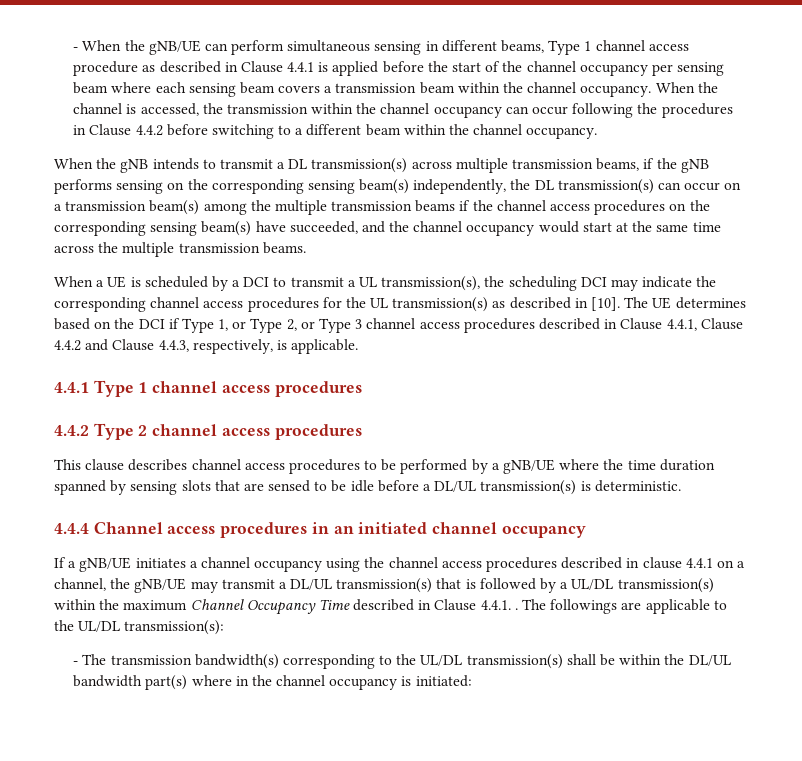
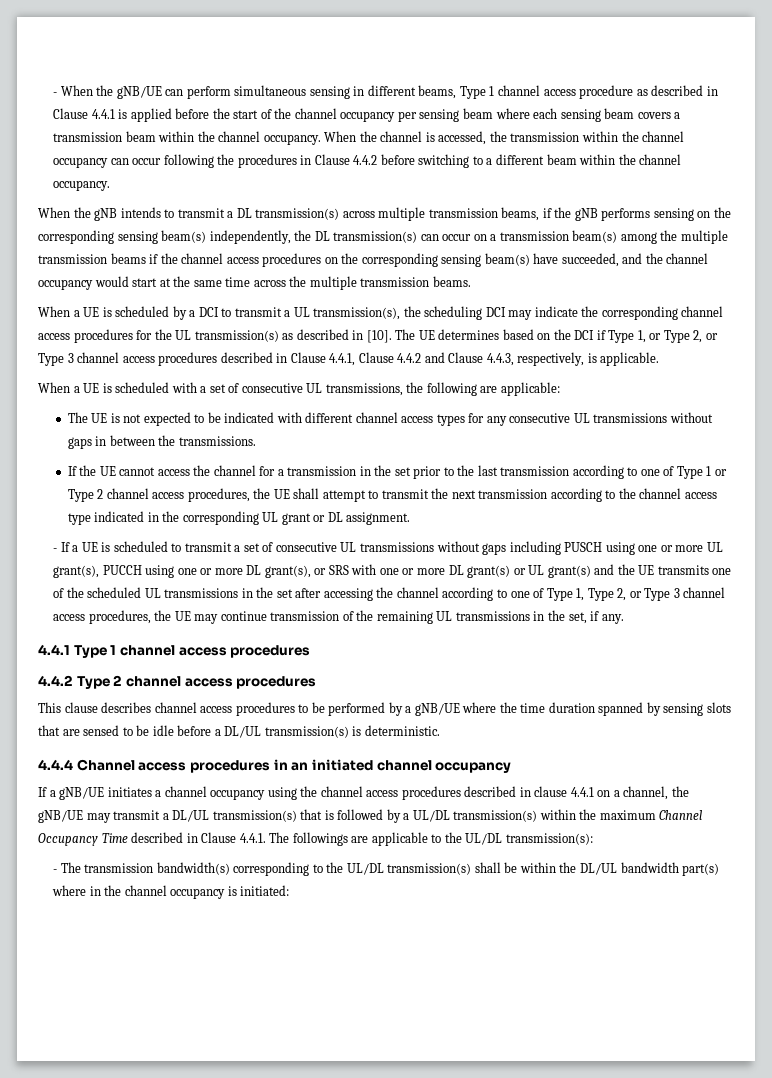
+ When a UE is scheduled with a set of consecutive UL transmissions, the following are applicable:
+ The UE is not expected to be indicated with different channel access types for any consecutive UL transmissions without gaps in between the transmissions.
+ If the UE cannot access the channel for a transmission in the set prior to the last transmission according to one of Type 1 or Type 2 channel access procedures, the UE shall attempt to transmit the next transmission according to the channel access type indicated in the corresponding UL grant or DL assignment.
+ - If a UE is scheduled to transmit a set of consecutive UL transmissions without gaps including PUSCH using one or more UL grant(s), PUCCH using one or more DL grant(s), or SRS with one or more DL grant(s) or UL grant(s) and the UE transmits one of the scheduled UL transmissions in the set after accessing the channel according to one of Type 1, Type 2, or Type 3 channel access procedures, the UE may continue transmission of the remaining UL transmissions in the set, if any.
- If a gNB/UE initiates a channel occupancy using the channel access procedures described in clause 4.4.1 on a channel, the gNB/UE may transmit a DL/UL transmission(s) that is followed by a UL/DL transmission(s) within the maximum Channel Occupancy Time described in Clause 4.4.1. . The followings are applicable to the UL/DL transmission(s):
+ If a gNB/UE initiates a channel occupancy using the channel access procedures described in clause 4.4.1 on a channel, the gNB/UE may transmit a DL/UL transmission(s) that is followed by a UL/DL transmission(s) within the maximum Channel Occupancy Time described in Clause 4.4.1. The followings are applicable to the UL/DL transmission(s):

